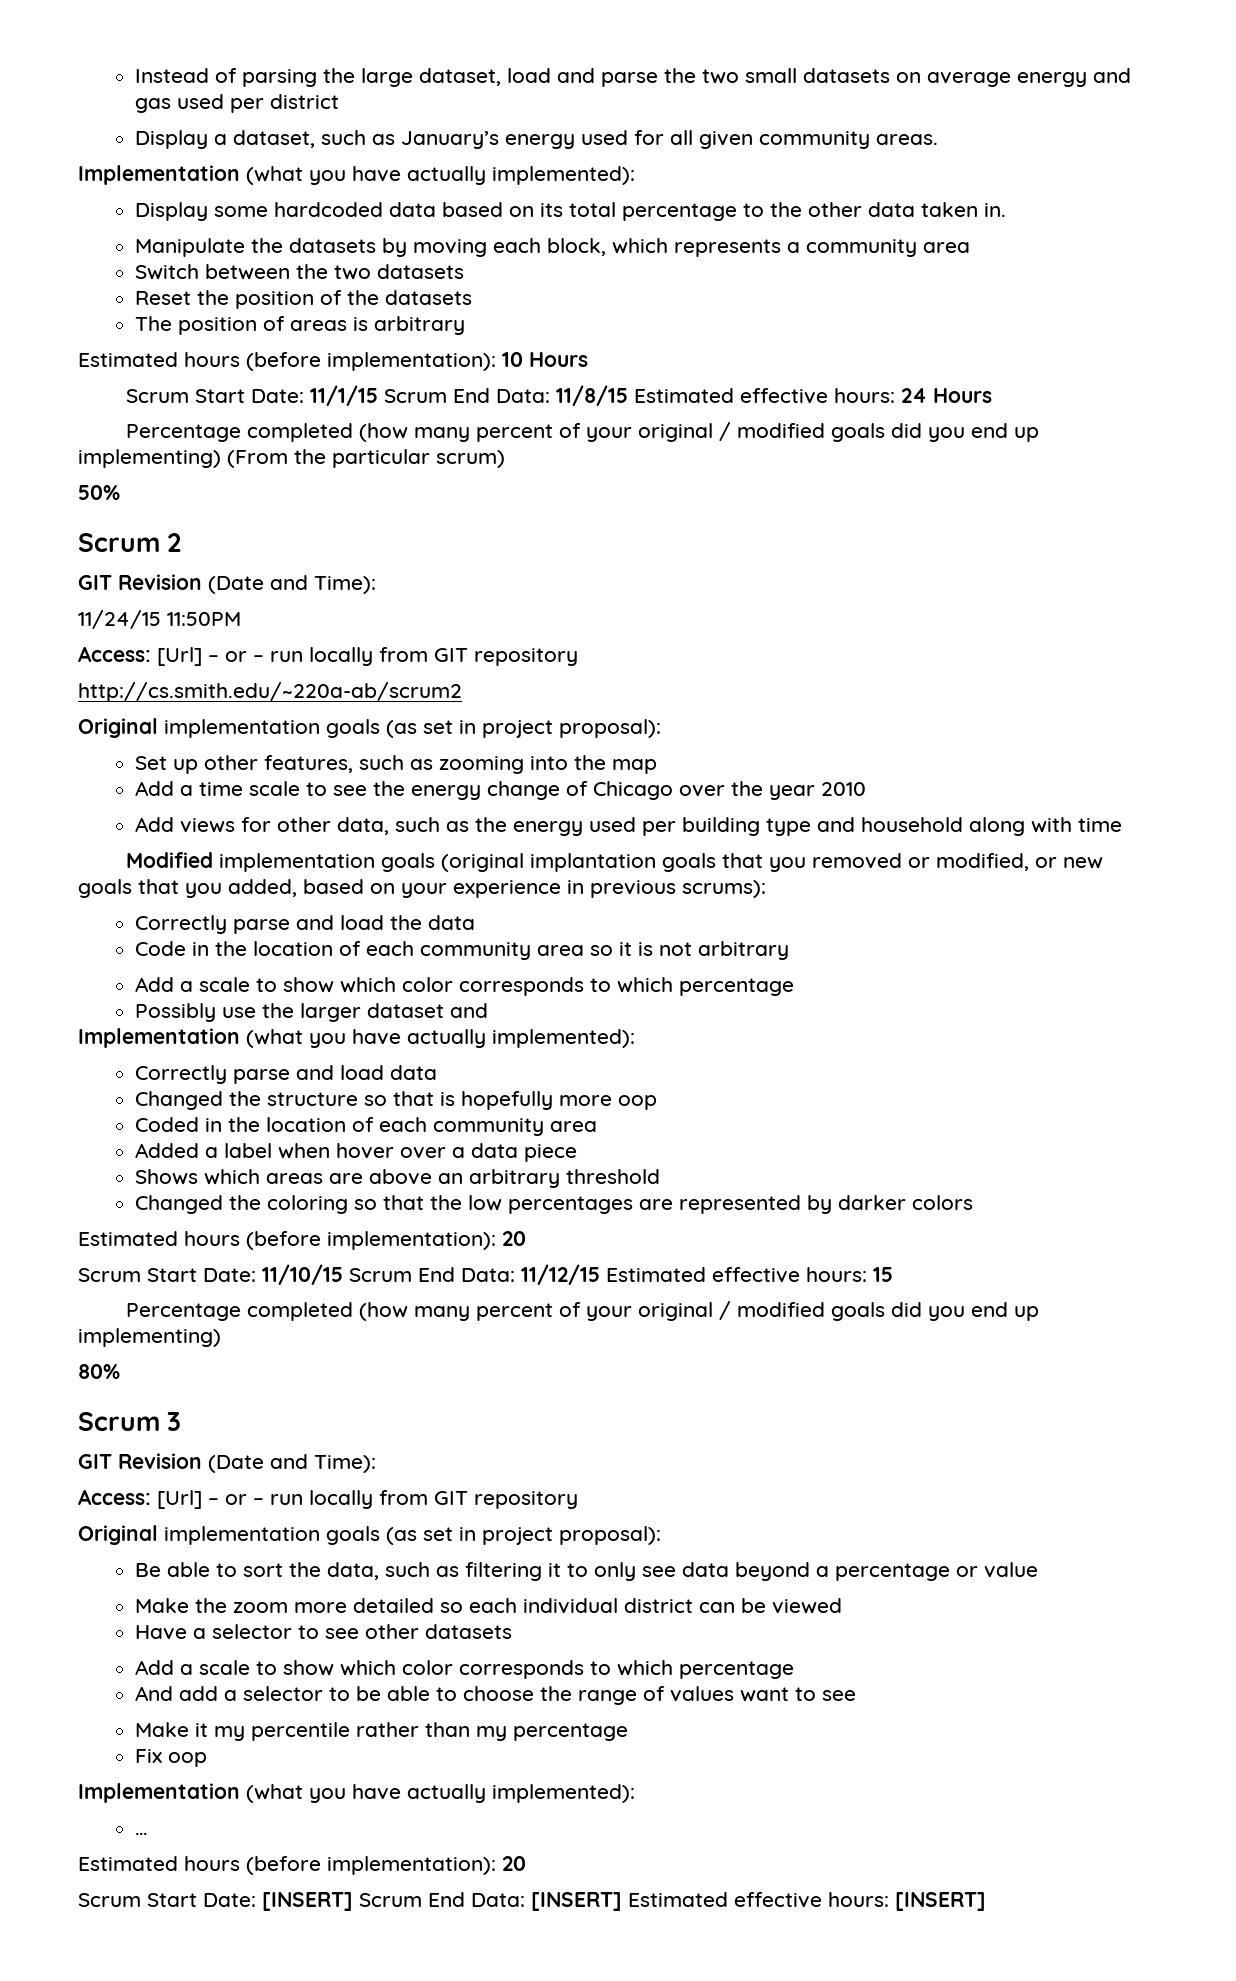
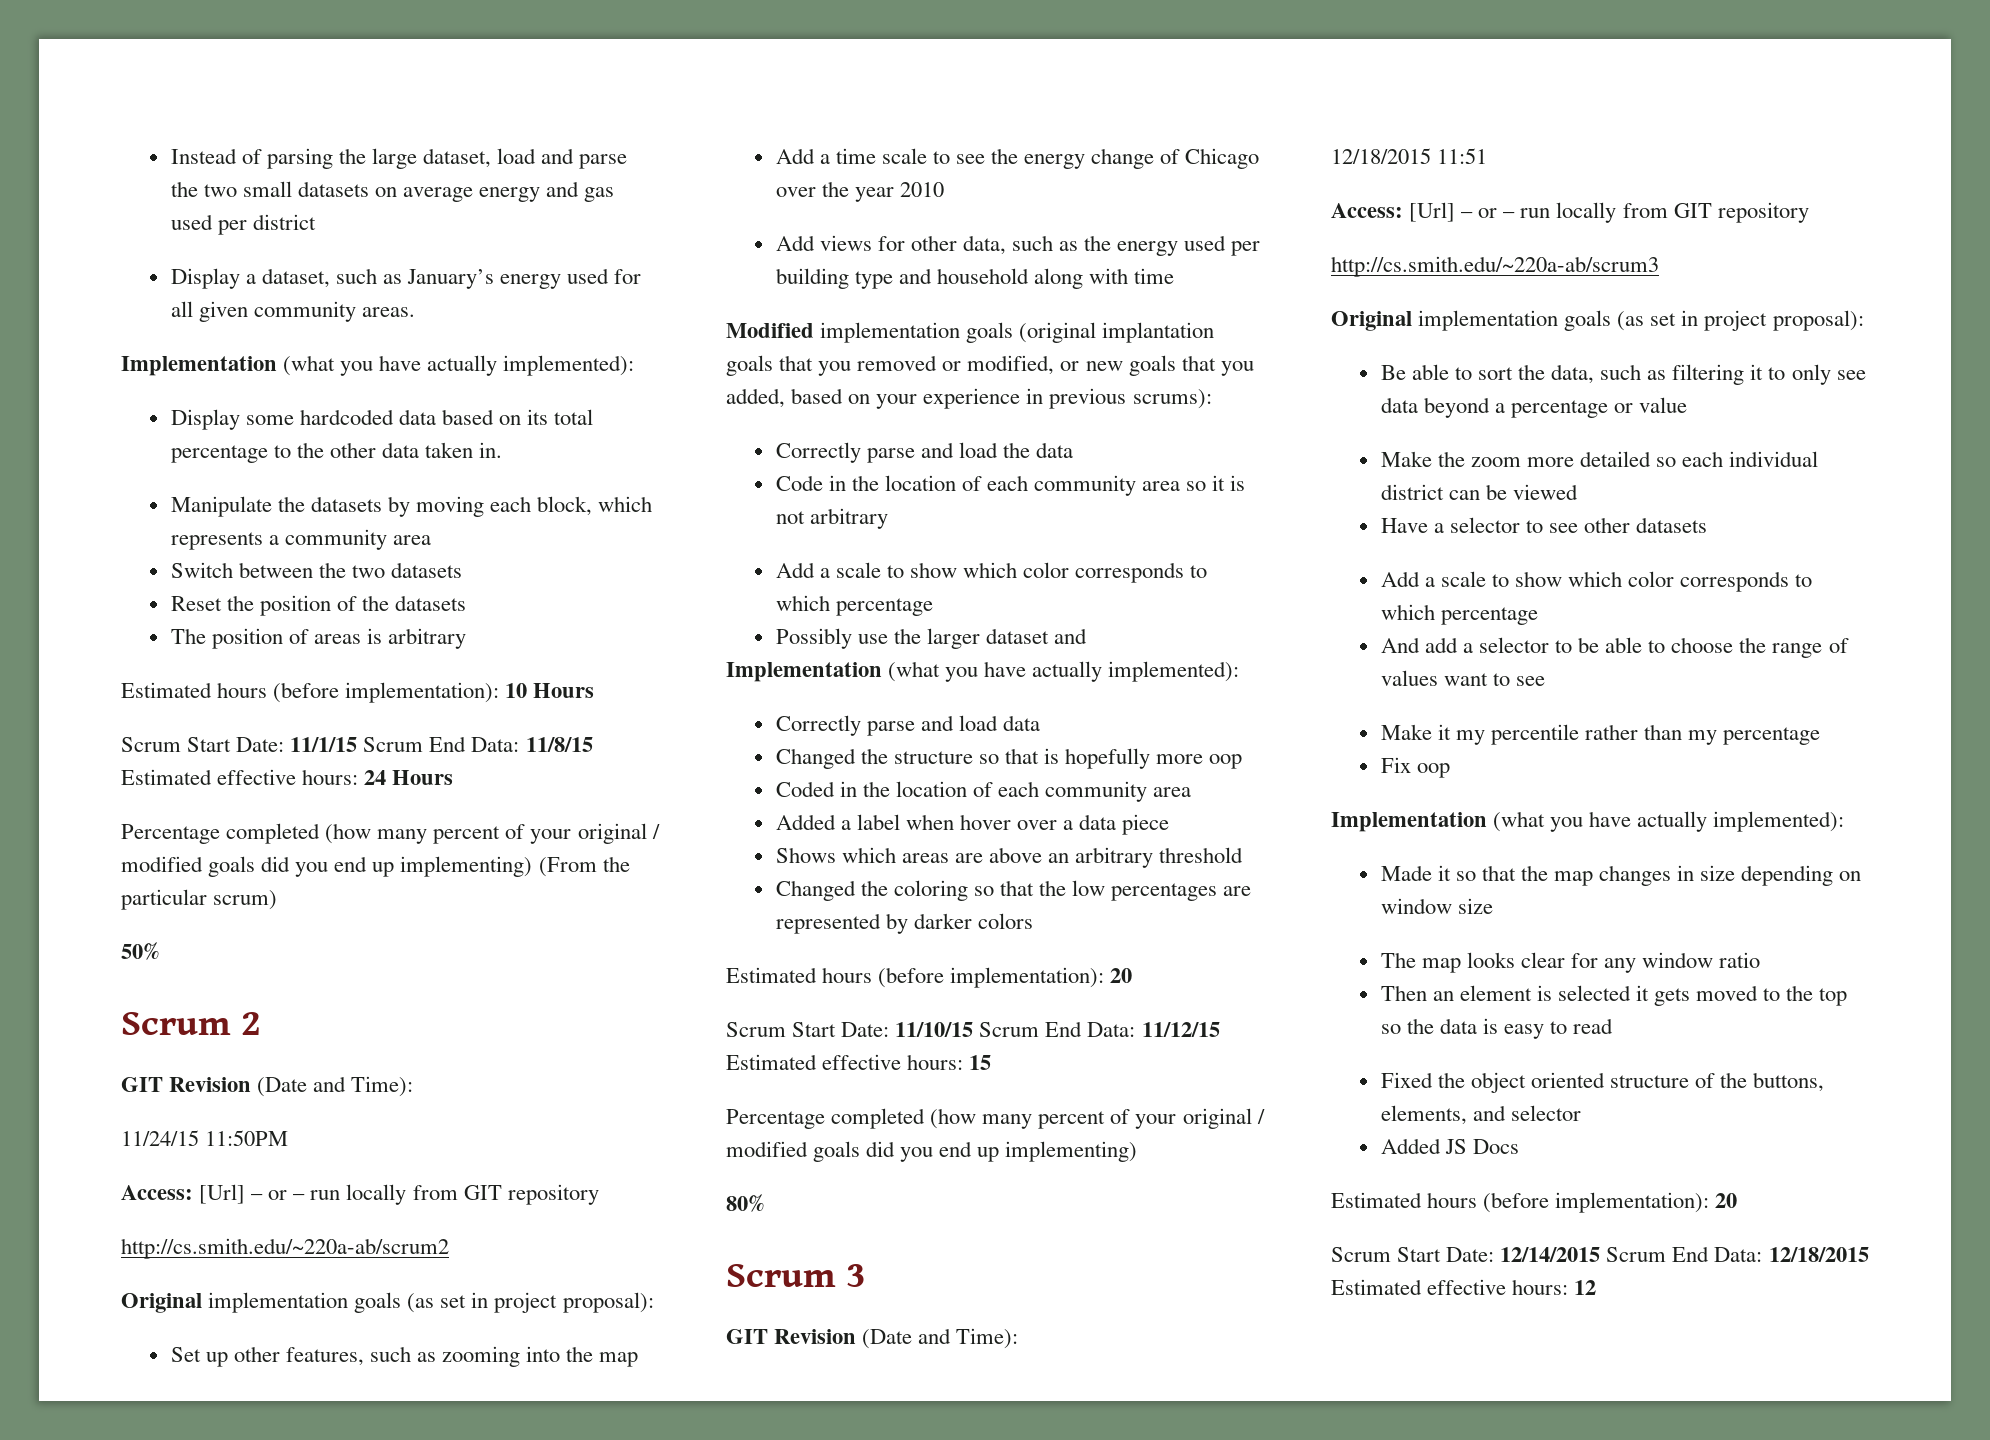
+ 12/18/2015 11:51
+ http://cs.smith.edu/~220a-ab/scrum3
- …
+ Made it so that the map changes in size depending on window size
+ The map looks clear for any window ratio
+ Then an element is selected it gets moved to the top so the data is easy to read
+ Fixed the object oriented structure of the buttons, elements, and selector
+ Added JS Docs
  Estimated hours (before implementation): 20
- Scrum Start Date: [INSERT] Scrum End Data: [INSERT] Estimated effective hours: [INSERT]
+ Scrum Start Date: 12/14/2015 Scrum End Data: 12/18/2015 Estimated effective hours: 12

